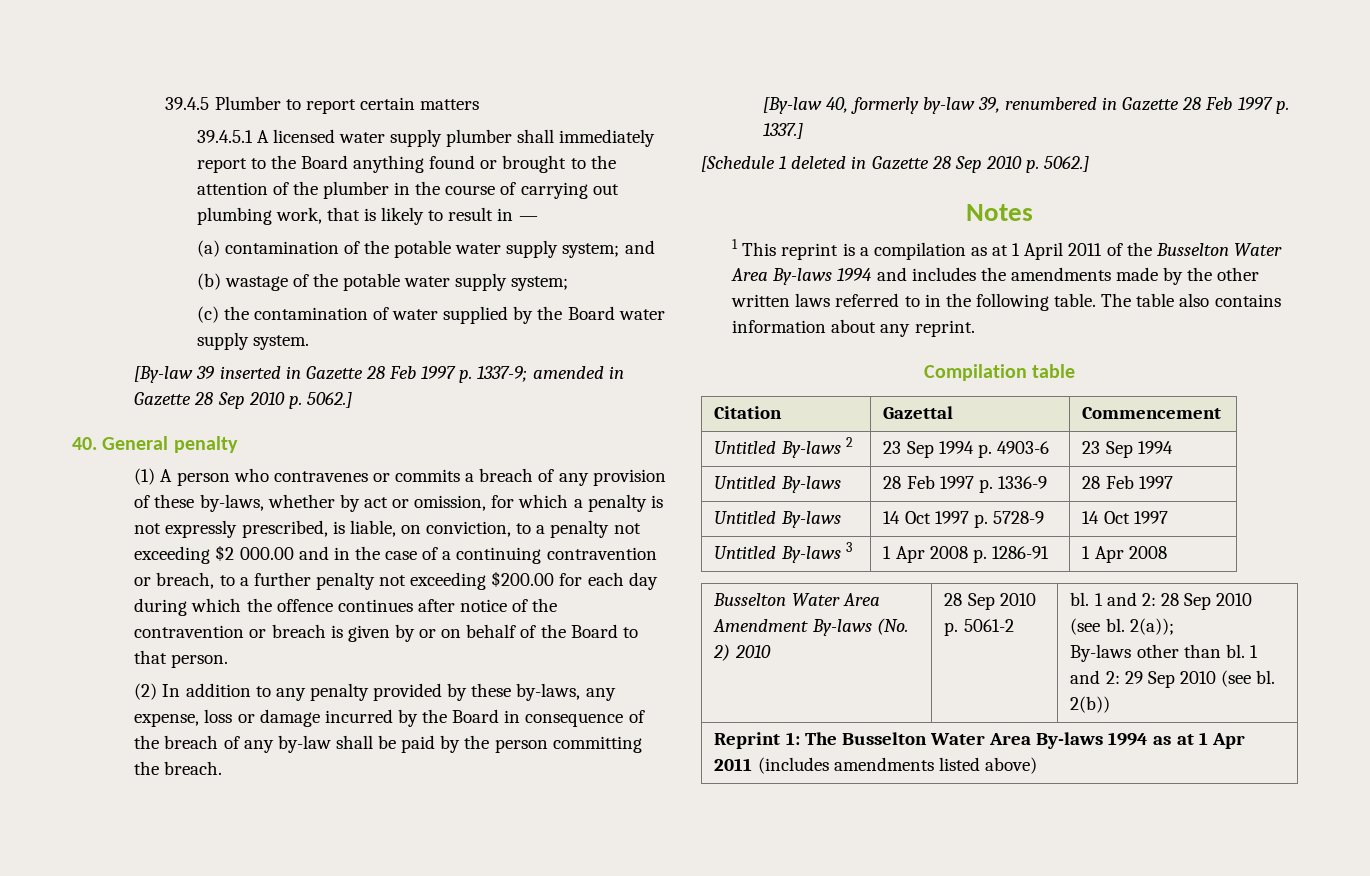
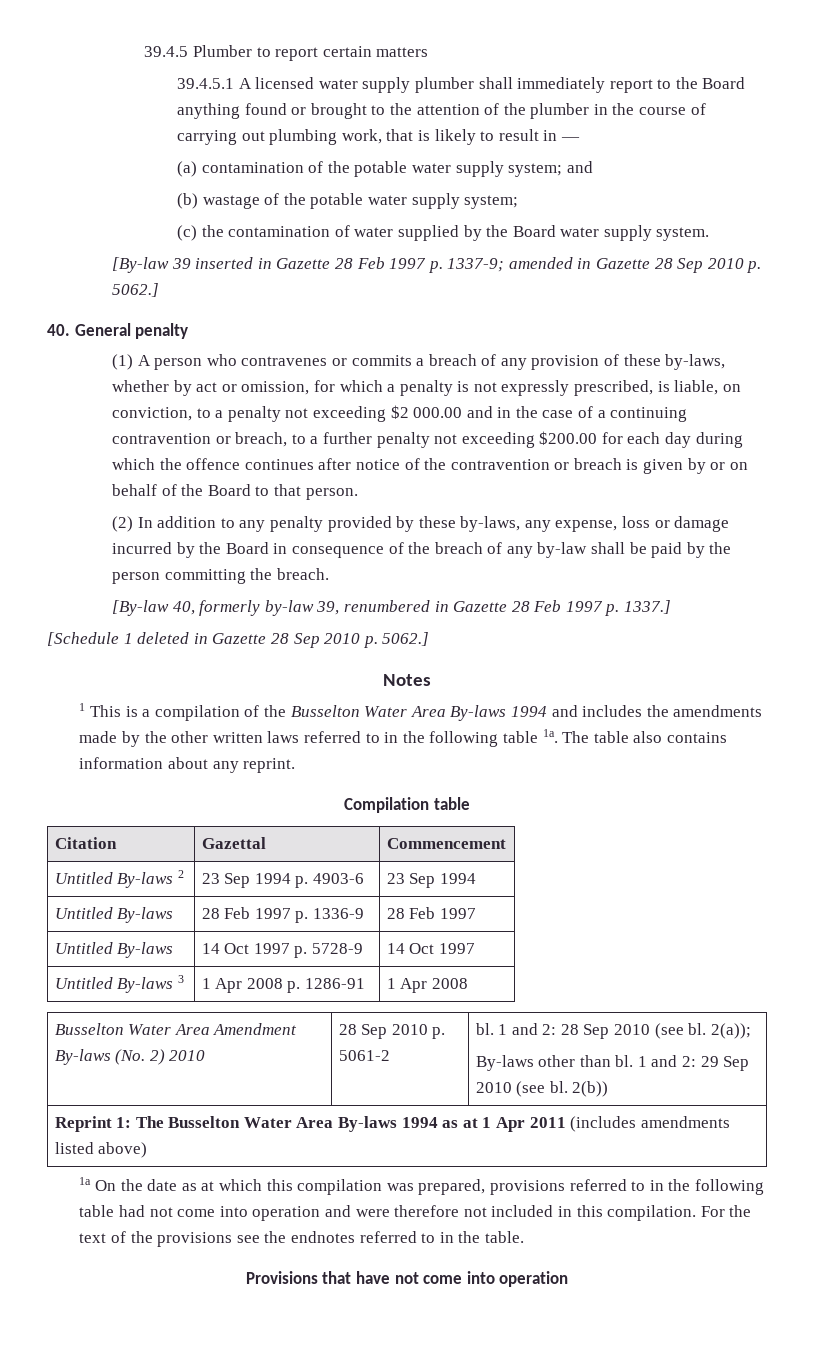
- 1 This reprint is a compilation as at 1 April 2011 of the Busselton Water Area By-laws 1994 and includes the amendments made by the other written laws referred to in the following table.
+ 1 This is a compilation of the Busselton Water Area By-laws 1994 and includes the amendments made by the other written laws referred to in the following table 1a.
+ 1a On the date as at which this compilation was prepared, provisions referred to in the following table had not come into operation and were therefore not included in this compilation. For the text of the provisions see the endnotes referred to in the table.
+ Provisions that have not come into operation

